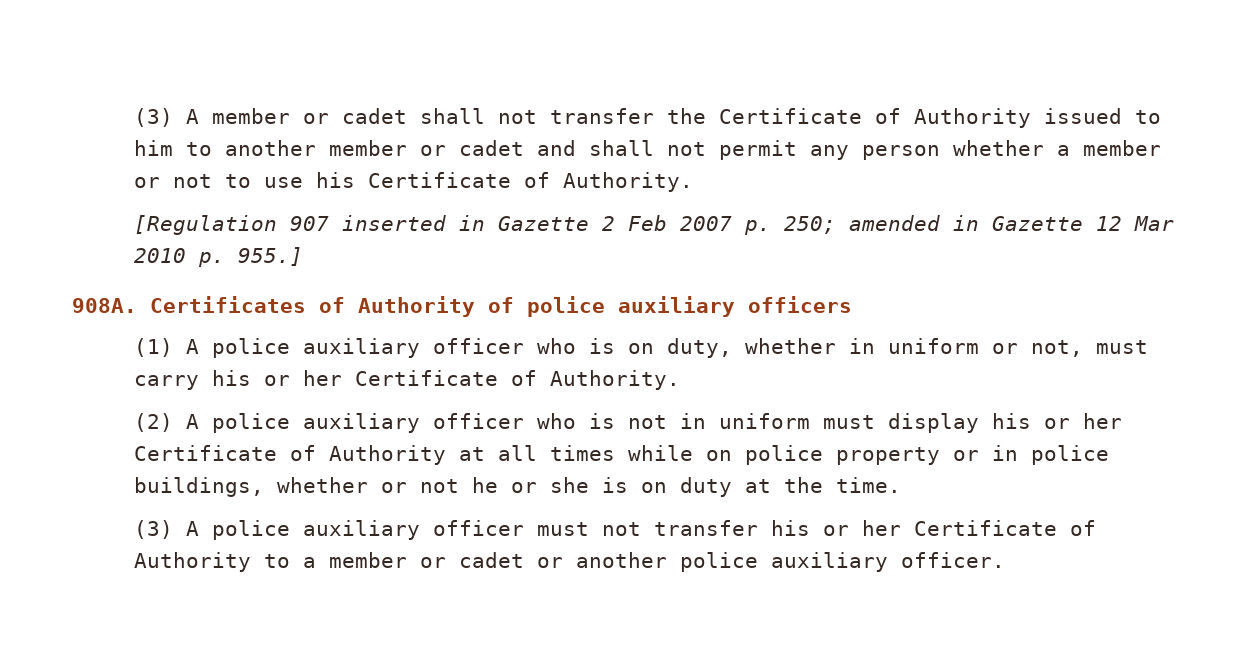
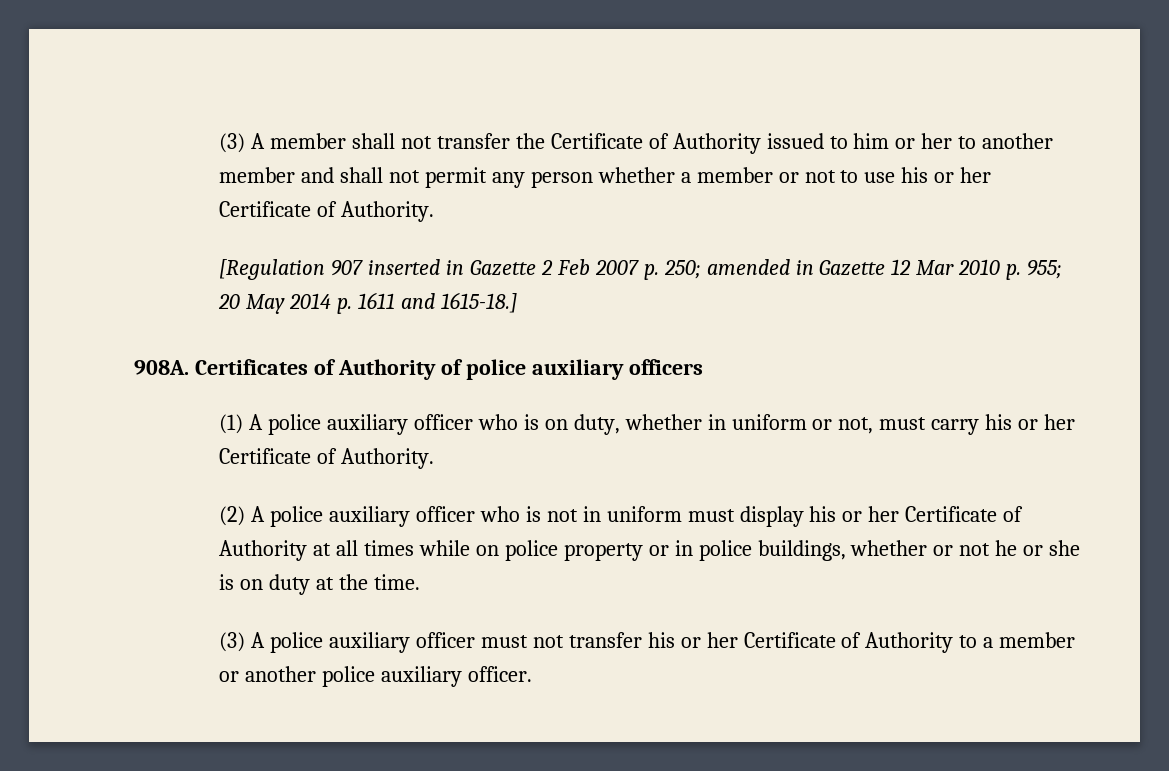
- (3) A member or cadet shall not transfer the Certificate of Authority issued to him to another member or cadet and shall not permit any person whether a member or not to use his Certificate of Authority.
+ (3) A member shall not transfer the Certificate of Authority issued to him or her to another member and shall not permit any person whether a member or not to use his or her Certificate of Authority.
- [Regulation 907 inserted in Gazette 2 Feb 2007 p. 250; amended in Gazette 12 Mar 2010 p. 955.]
+ [Regulation 907 inserted in Gazette 2 Feb 2007 p. 250; amended in Gazette 12 Mar 2010 p. 955; 20 May 2014 p. 1611 and 1615-18.]
- (3) A police auxiliary officer must not transfer his or her Certificate of Authority to a member or cadet or another police auxiliary officer.
+ (3) A police auxiliary officer must not transfer his or her Certificate of Authority to a member or another police auxiliary officer.

